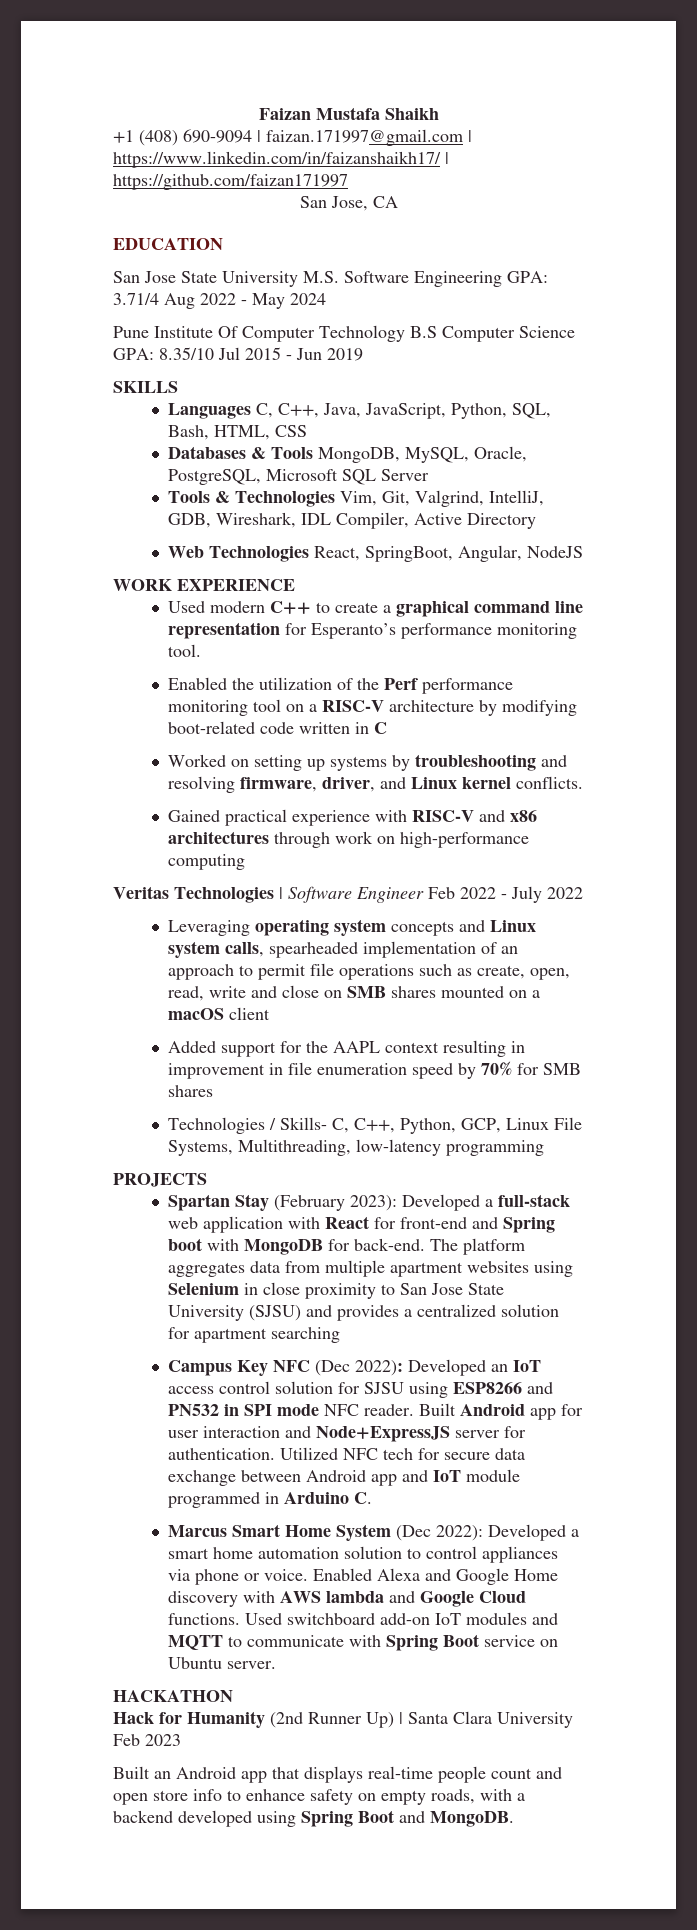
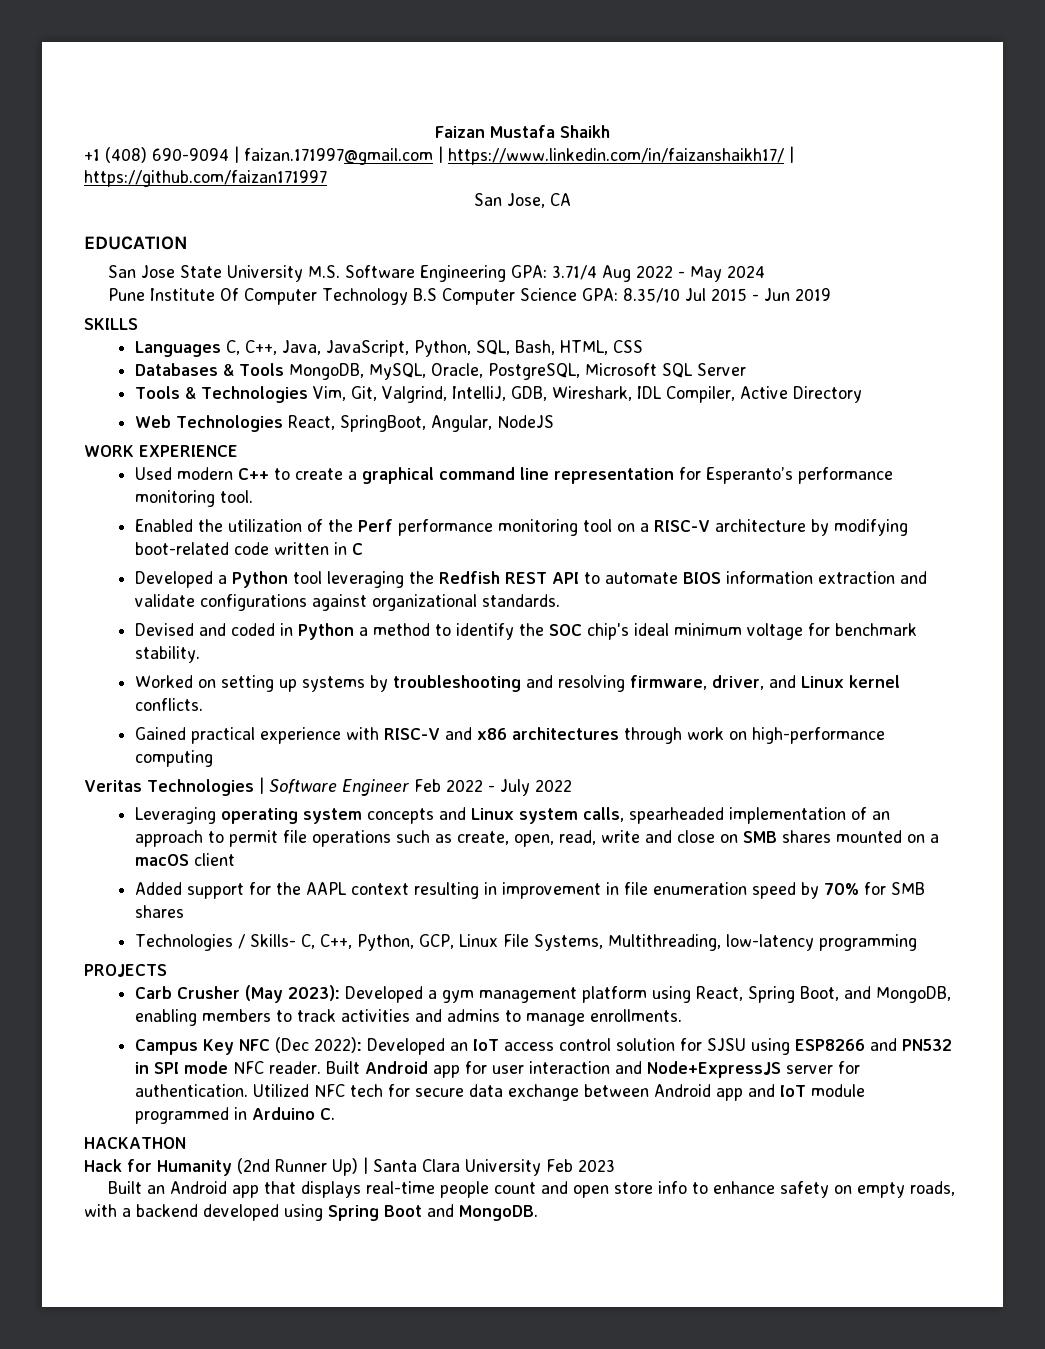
+ Developed a Python tool leveraging the Redfish REST API to automate BIOS information extraction and validate configurations against organizational standards.
+ Devised and coded in Python a method to identify the SOC chip's ideal minimum voltage for benchmark stability.
- Spartan Stay (February 2023): Developed a full-stack web application with React for front-end and Spring boot with MongoDB for back-end. The platform aggregates data from multiple apartment websites using Selenium in close proximity to San Jose State University (SJSU) and provides a centralized solution for apartment searching
+ Carb Crusher (May 2023): Developed a gym management platform using React, Spring Boot, and MongoDB, enabling members to track activities and admins to manage enrollments.
- Marcus Smart Home System (Dec 2022): Developed a smart home automation solution to control appliances via phone or voice. Enabled Alexa and Google Home discovery with AWS lambda and Google Cloud functions. Used switchboard add-on IoT modules and MQTT to communicate with Spring Boot service on Ubuntu server.

